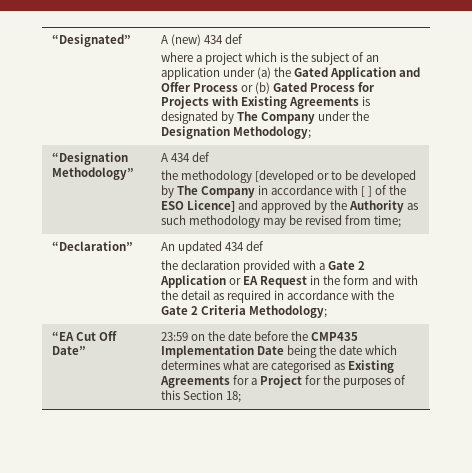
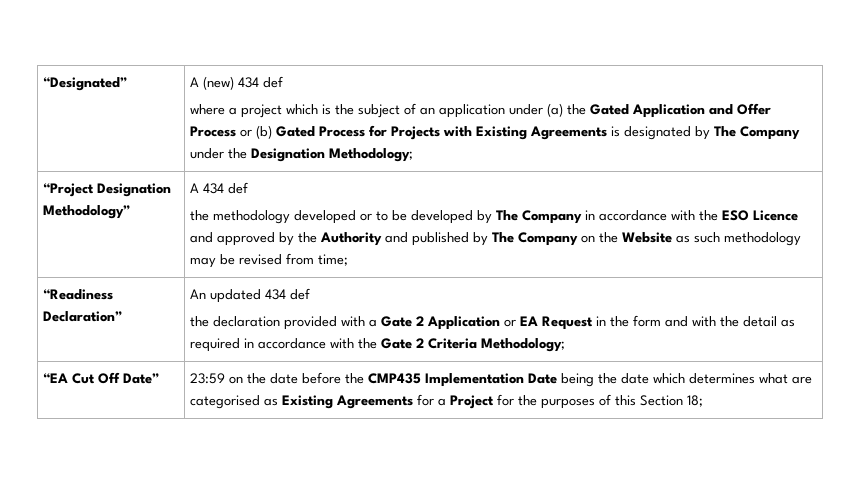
- “Designation Methodology”
+ “Project Designation Methodology”
- the methodology [developed or to be developed by The Company in accordance with [ ] of the ESO Licence] and approved by the Authority as such methodology may be revised from time;
+ the methodology developed or to be developed by The Company in accordance with the ESO Licence and approved by the Authority and published by The Company on the Website as such methodology may be revised from time;
- “Declaration” | An updated 434 def
+ “Readiness Declaration” | An updated 434 def

